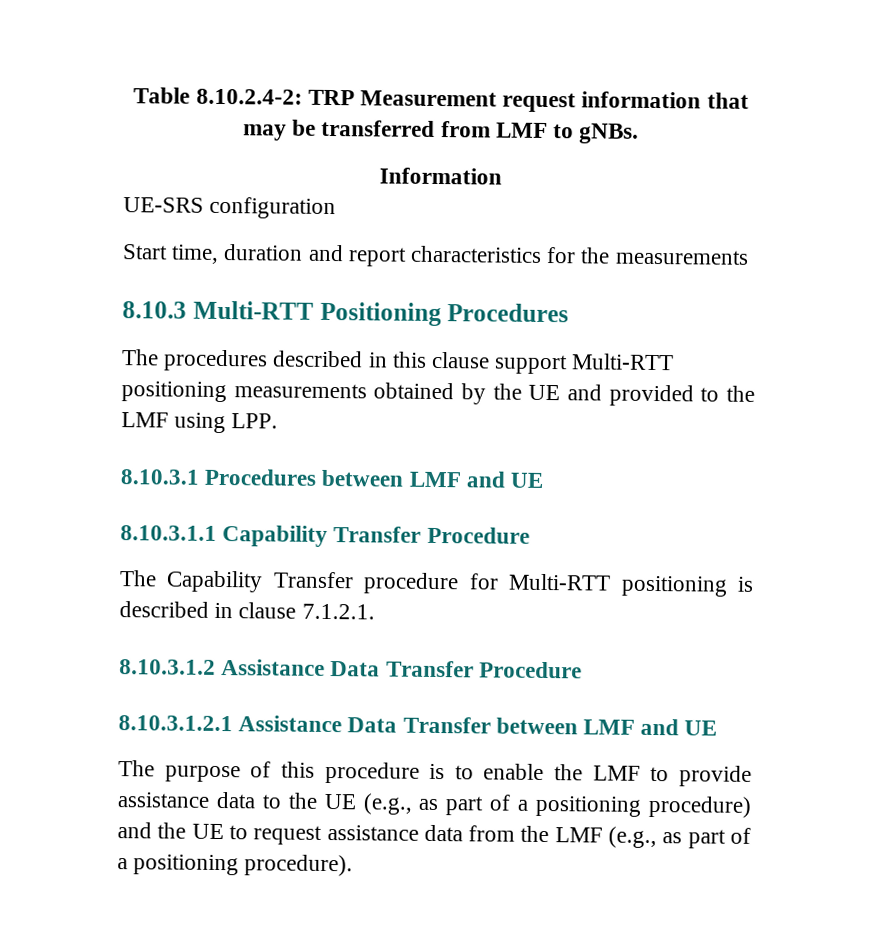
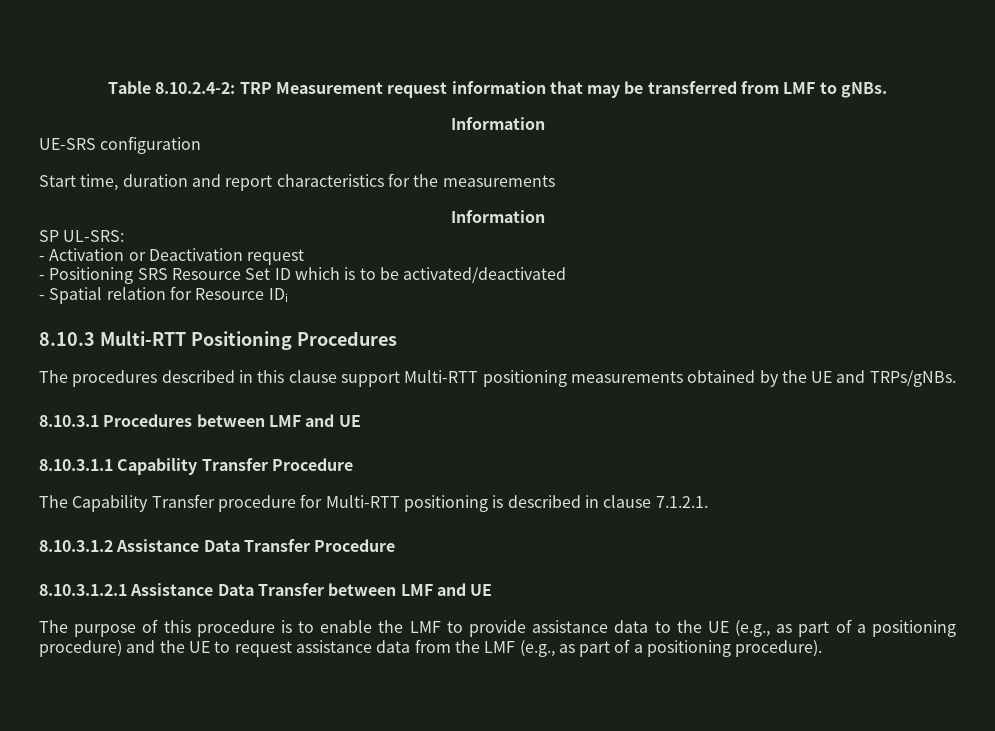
  Start time, duration and report characteristics for the measurements
+ Information
+ SP UL-SRS:
+ - Activation or Deactivation request
+ - Positioning SRS Resource Set ID which is to be activated/deactivated
+ - Spatial relation for Resource IDi
- The procedures described in this clause support Multi-RTT positioning measurements obtained by the UE and provided to the LMF using LPP.
+ The procedures described in this clause support Multi-RTT positioning measurements obtained by the UE and TRPs/gNBs.

